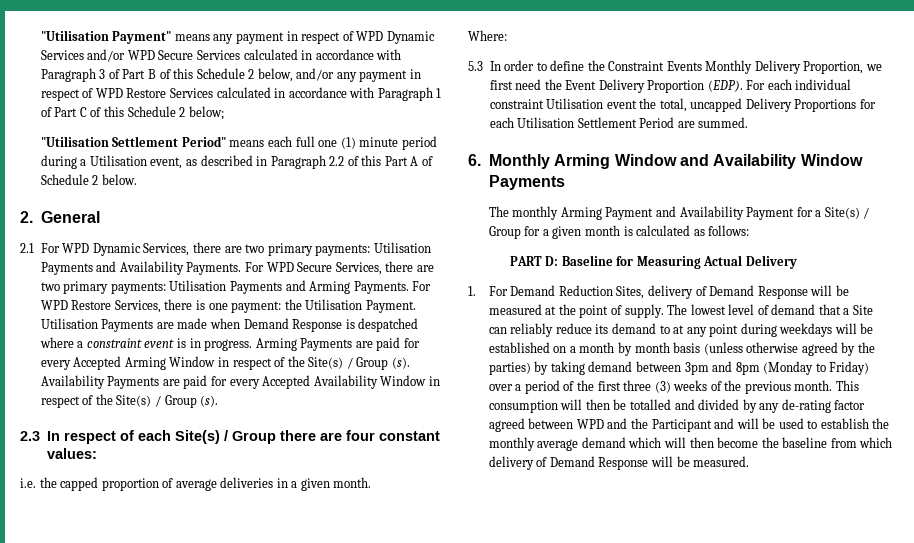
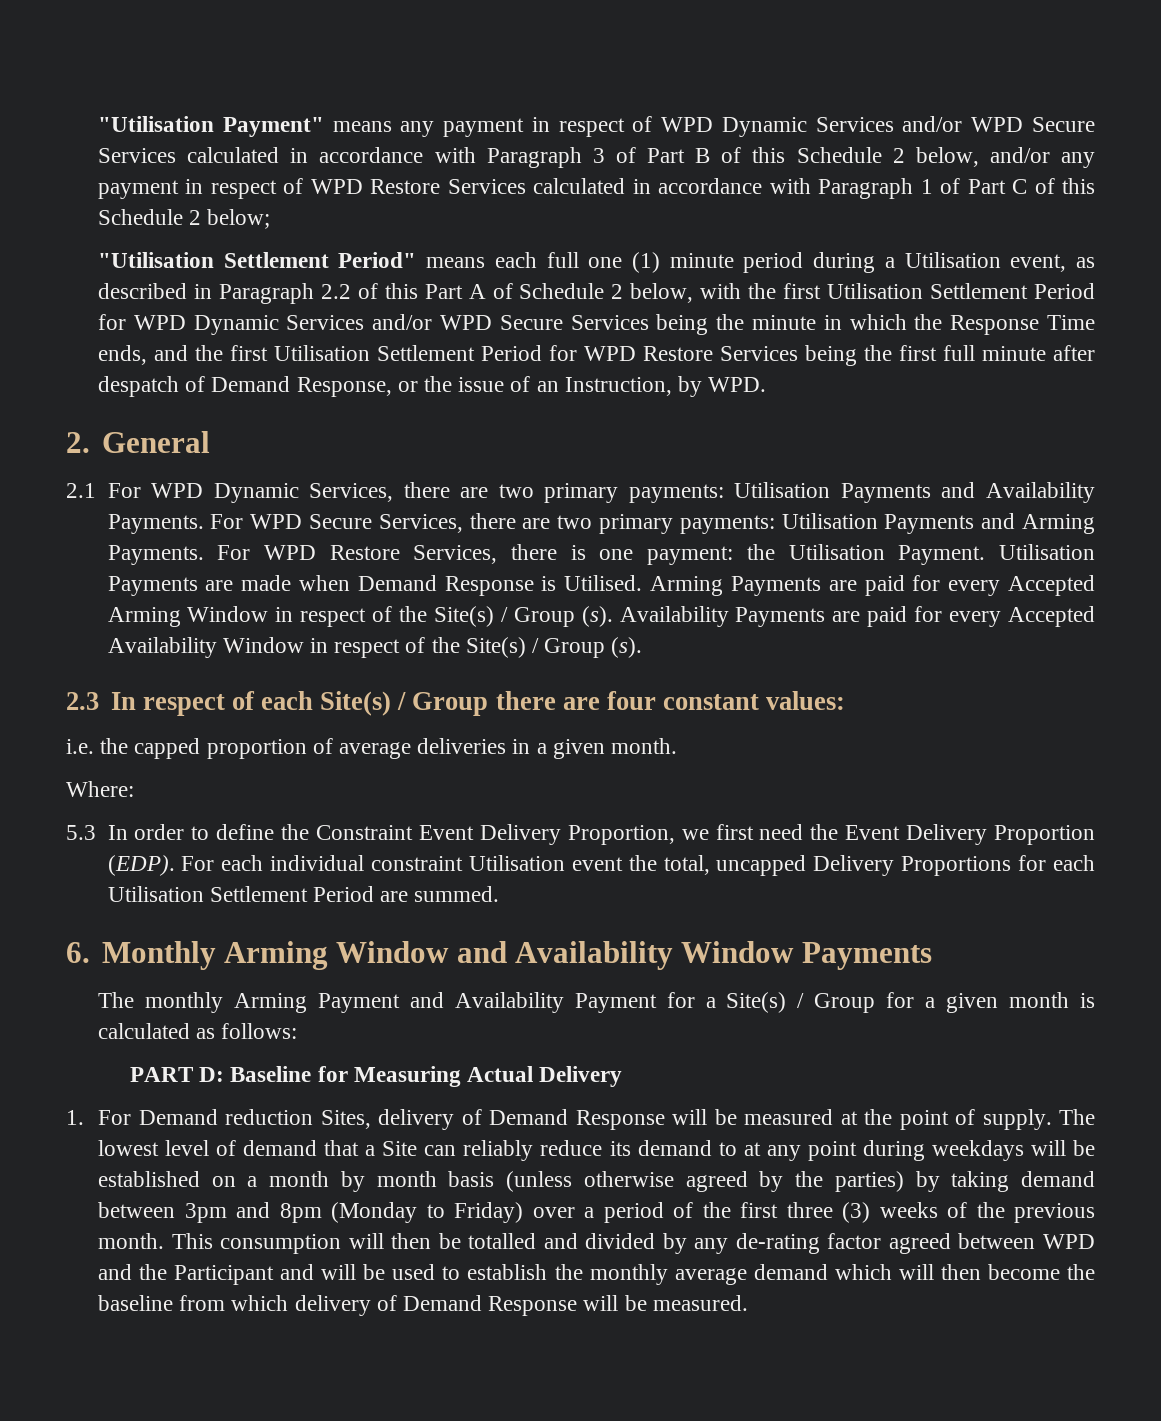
- "Utilisation Settlement Period" means each full one (1) minute period during a Utilisation event, as described in Paragraph 2.2 of this Part A of Schedule 2 below.
+ "Utilisation Settlement Period" means each full one (1) minute period during a Utilisation event, as described in Paragraph 2.2 of this Part A of Schedule 2 below, with the first Utilisation Settlement Period for WPD Dynamic Services and/or WPD Secure Services being the minute in which the Response Time ends, and the first Utilisation Settlement Period for WPD Restore Services being the first full minute after despatch of Demand Response, or the issue of an Instruction, by WPD.
- Utilisation Payments are made when Demand Response is despatched where a constraint event is in progress.
+ Utilisation Payments are made when Demand Response is Utilised.
- 5.3 In order to define the Constraint Events Monthly Delivery Proportion, we first need the Event Delivery Proportion (EDP).
+ 5.3 In order to define the Constraint Event Delivery Proportion, we first need the Event Delivery Proportion (EDP).
- 1. For Demand Reduction Sites, delivery of Demand Response will be measured at the point of supply.
+ 1. For Demand reduction Sites, delivery of Demand Response will be measured at the point of supply.

